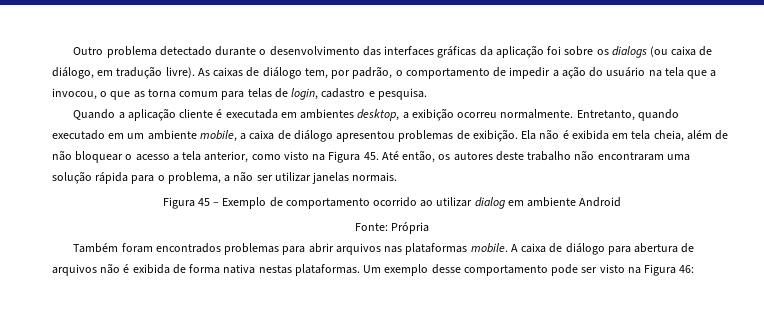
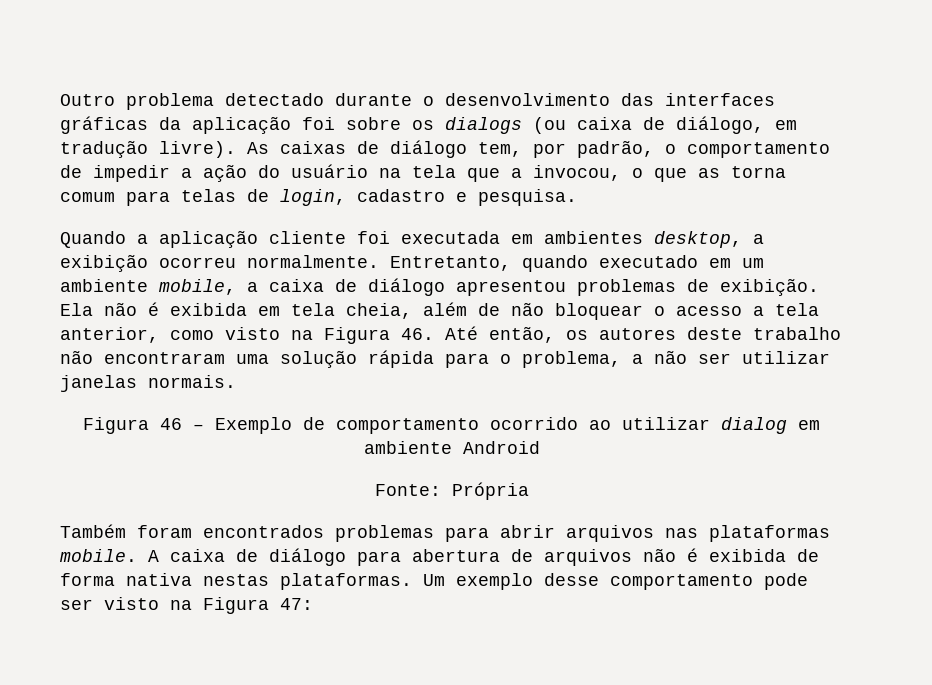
- Quando a aplicação cliente é executada em ambientes desktop, a exibição ocorreu normalmente.
+ Quando a aplicação cliente foi executada em ambientes desktop, a exibição ocorreu normalmente.
- Ela não é exibida em tela cheia, além de não bloquear o acesso a tela anterior, como visto na Figura 45. Até então, os autores deste trabalho não encontraram uma solução rápida para o problema, a não ser utilizar janelas normais.
+ Ela não é exibida em tela cheia, além de não bloquear o acesso a tela anterior, como visto na Figura 46. Até então, os autores deste trabalho não encontraram uma solução rápida para o problema, a não ser utilizar janelas normais.
- Figura 45 – Exemplo de comportamento ocorrido ao utilizar dialog em ambiente Android
+ Figura 46 – Exemplo de comportamento ocorrido ao utilizar dialog em ambiente Android
- Um exemplo desse comportamento pode ser visto na Figura 46:
+ Um exemplo desse comportamento pode ser visto na Figura 47:

